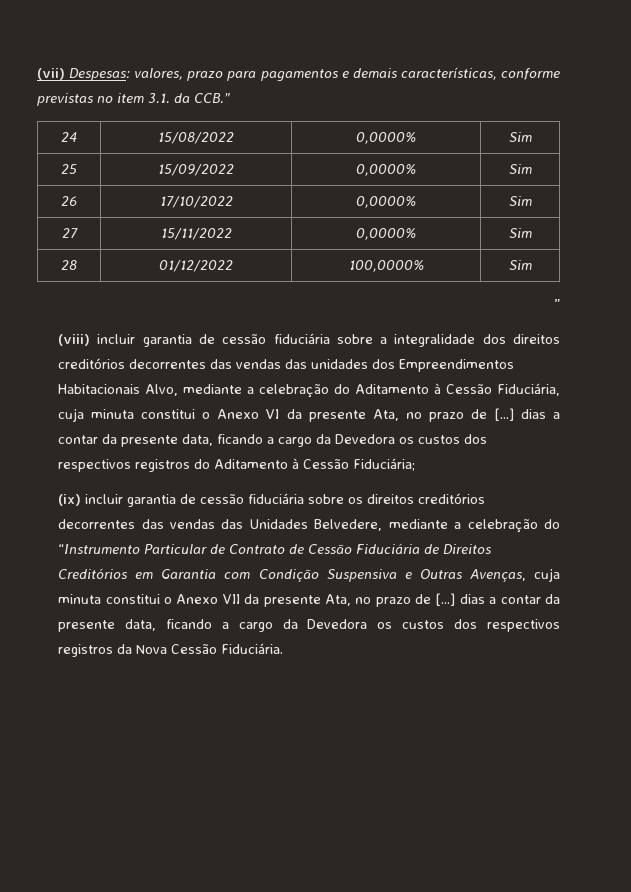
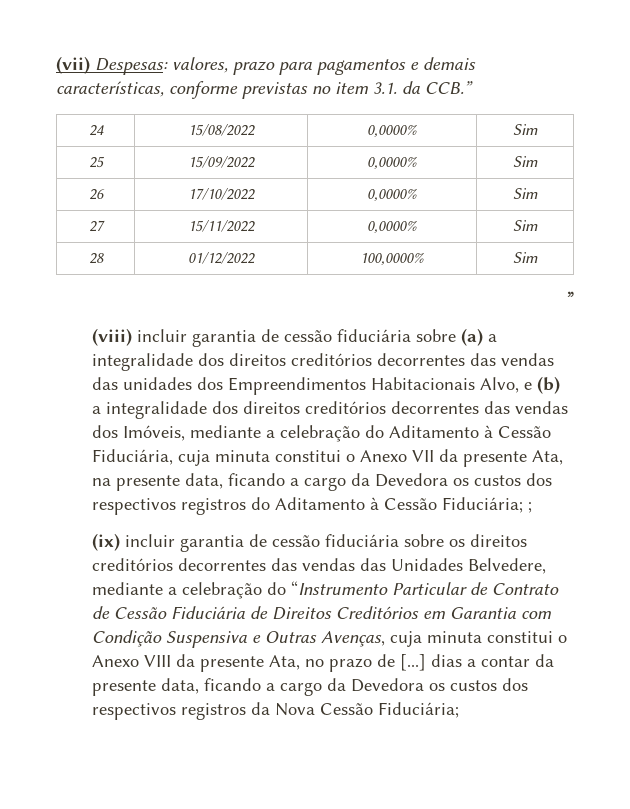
- (viii) incluir garantia de cessão fiduciária sobre a integralidade dos direitos creditórios decorrentes das vendas das unidades dos Empreendimentos Habitacionais Alvo, mediante a celebração do Aditamento à Cessão Fiduciária, cuja minuta constitui o Anexo VI da presente Ata, no prazo de [...] dias a contar da presente data, ficando a cargo da Devedora os custos dos respectivos registros do Aditamento à Cessão Fiduciária;
+ (viii) incluir garantia de cessão fiduciária sobre (a) a integralidade dos direitos creditórios decorrentes das vendas das unidades dos Empreendimentos Habitacionais Alvo, e (b) a integralidade dos direitos creditórios decorrentes das vendas dos Imóveis, mediante a celebração do Aditamento à Cessão Fiduciária, cuja minuta constitui o Anexo VII da presente Ata, na presente data, ficando a cargo da Devedora os custos dos respectivos registros do Aditamento à Cessão Fiduciária; ;
- (ix) incluir garantia de cessão fiduciária sobre os direitos creditórios decorrentes das vendas das Unidades Belvedere, mediante a celebração do “Instrumento Particular de Contrato de Cessão Fiduciária de Direitos Creditórios em Garantia com Condição Suspensiva e Outras Avenças, cuja minuta constitui o Anexo VII da presente Ata, no prazo de [...] dias a contar da presente data, ficando a cargo da Devedora os custos dos respectivos registros da Nova Cessão Fiduciária.
+ (ix) incluir garantia de cessão fiduciária sobre os direitos creditórios decorrentes das vendas das Unidades Belvedere, mediante a celebração do “Instrumento Particular de Contrato de Cessão Fiduciária de Direitos Creditórios em Garantia com Condição Suspensiva e Outras Avenças, cuja minuta constitui o Anexo VIII da presente Ata, no prazo de [...] dias a contar da presente data, ficando a cargo da Devedora os custos dos respectivos registros da Nova Cessão Fiduciária;

